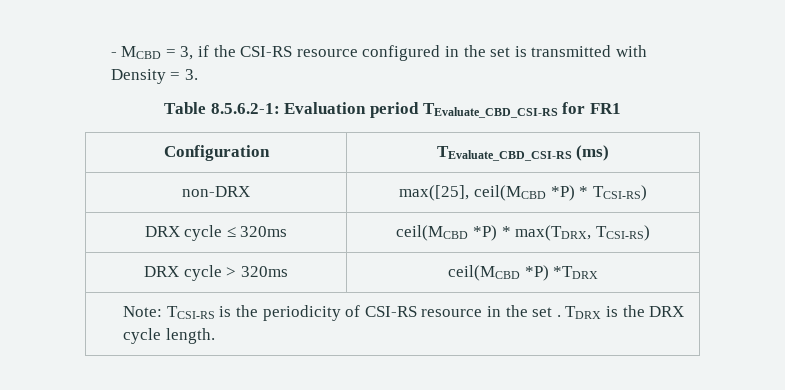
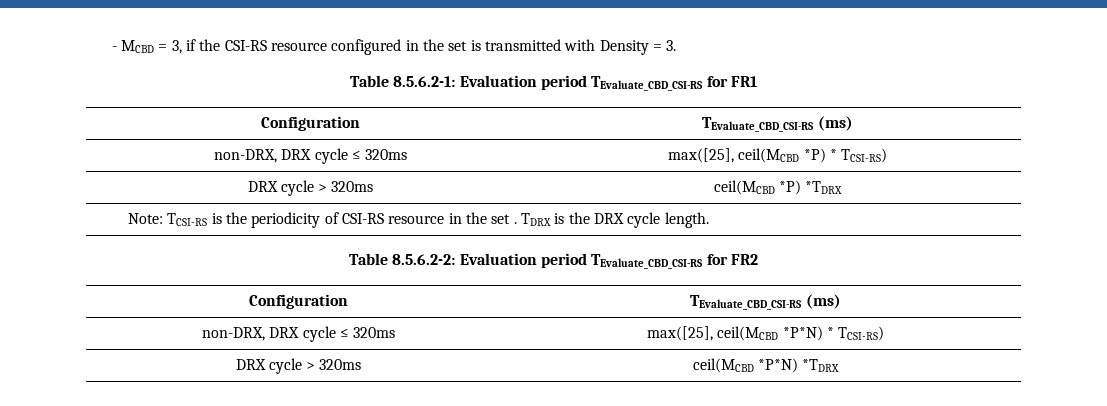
- non-DRX | max([25], ceil(MCBD *P) * TCSI-RS)
+ non-DRX, DRX cycle ≤ 320ms | max([25], ceil(MCBD *P) * TCSI-RS)
- DRX cycle ≤ 320ms | ceil(MCBD *P) * max(TDRX, TCSI-RS)
+ Table 8.5.6.2-2: Evaluation period TEvaluate_CBD_CSI-RS for FR2
+ Configuration | TEvaluate_CBD_CSI-RS (ms)
+ non-DRX, DRX cycle ≤ 320ms | max([25], ceil(MCBD *P*N) * TCSI-RS)
+ DRX cycle > 320ms | ceil(MCBD *P*N) *TDRX

